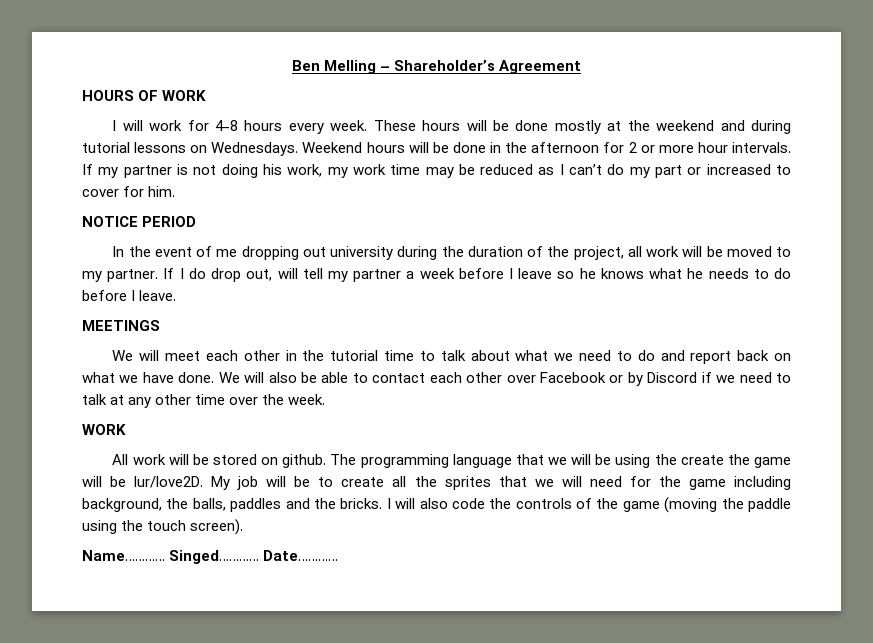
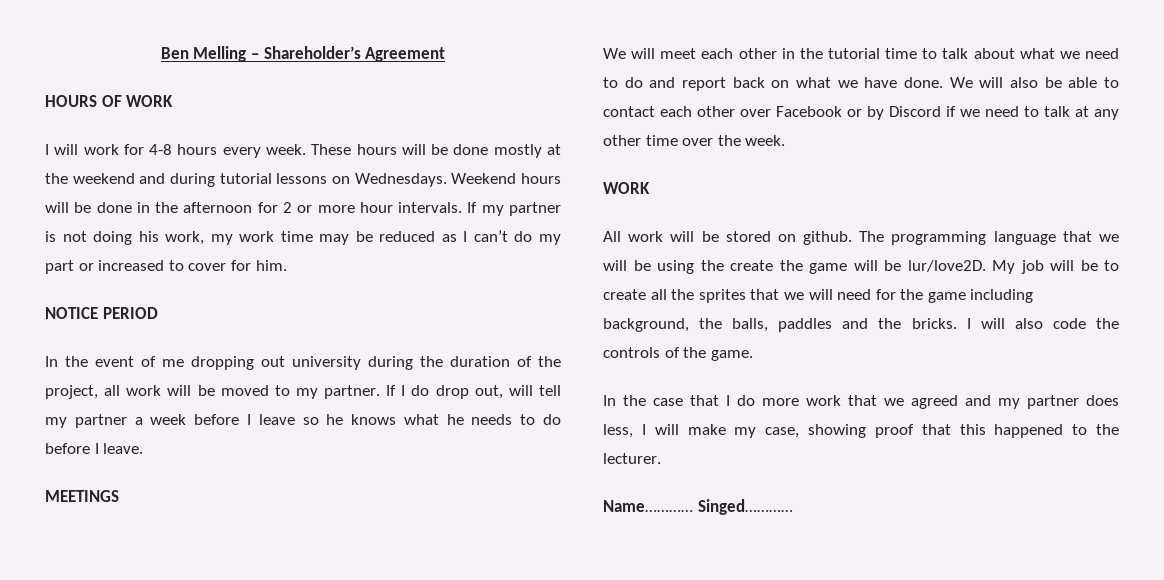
- I will also code the controls of the game (moving the paddle using the touch screen).
+ I will also code the controls of the game.
+ In the case that I do more work that we agreed and my partner does less, I will make my case, showing proof that this happened to the lecturer.
- Date…………

